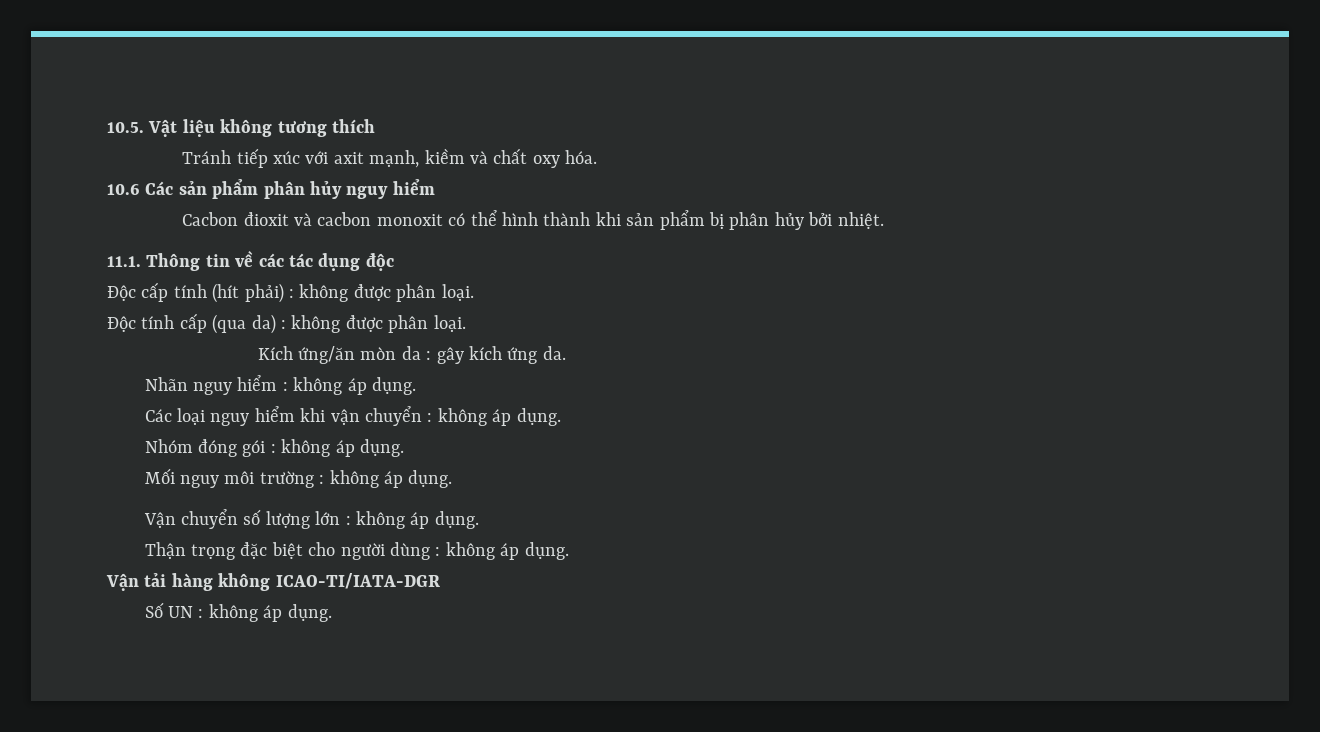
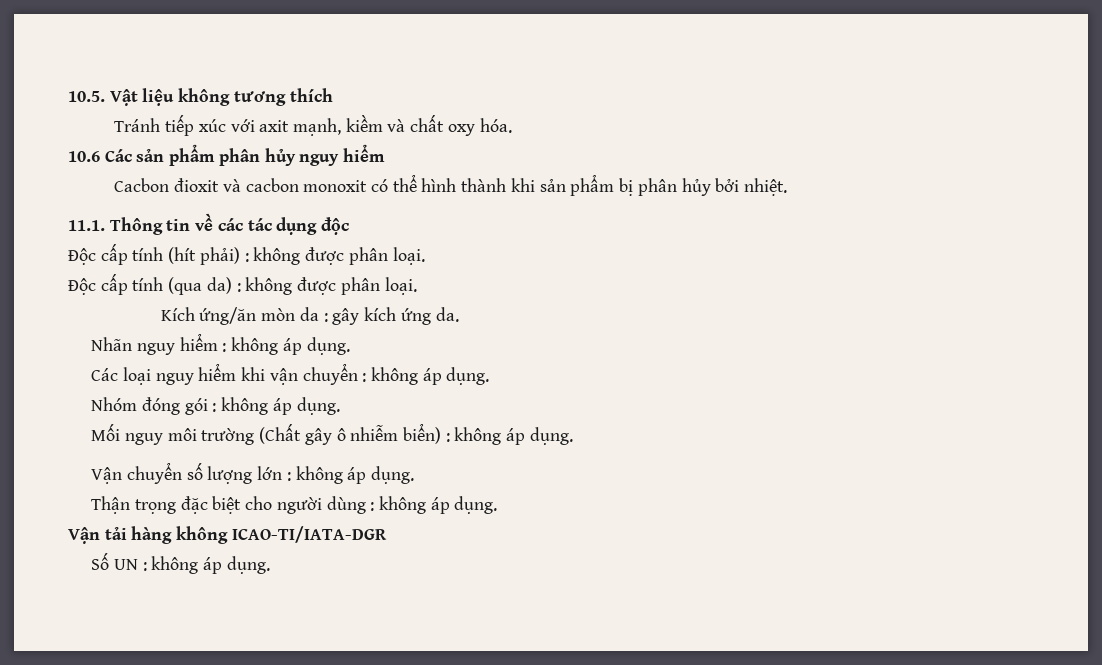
- Độc tính cấp (qua da) : không được phân loại.
+ Độc cấp tính (qua da) : không được phân loại.
- Mối nguy môi trường : không áp dụng.
+ Mối nguy môi trường (Chất gây ô nhiễm biển) : không áp dụng.

